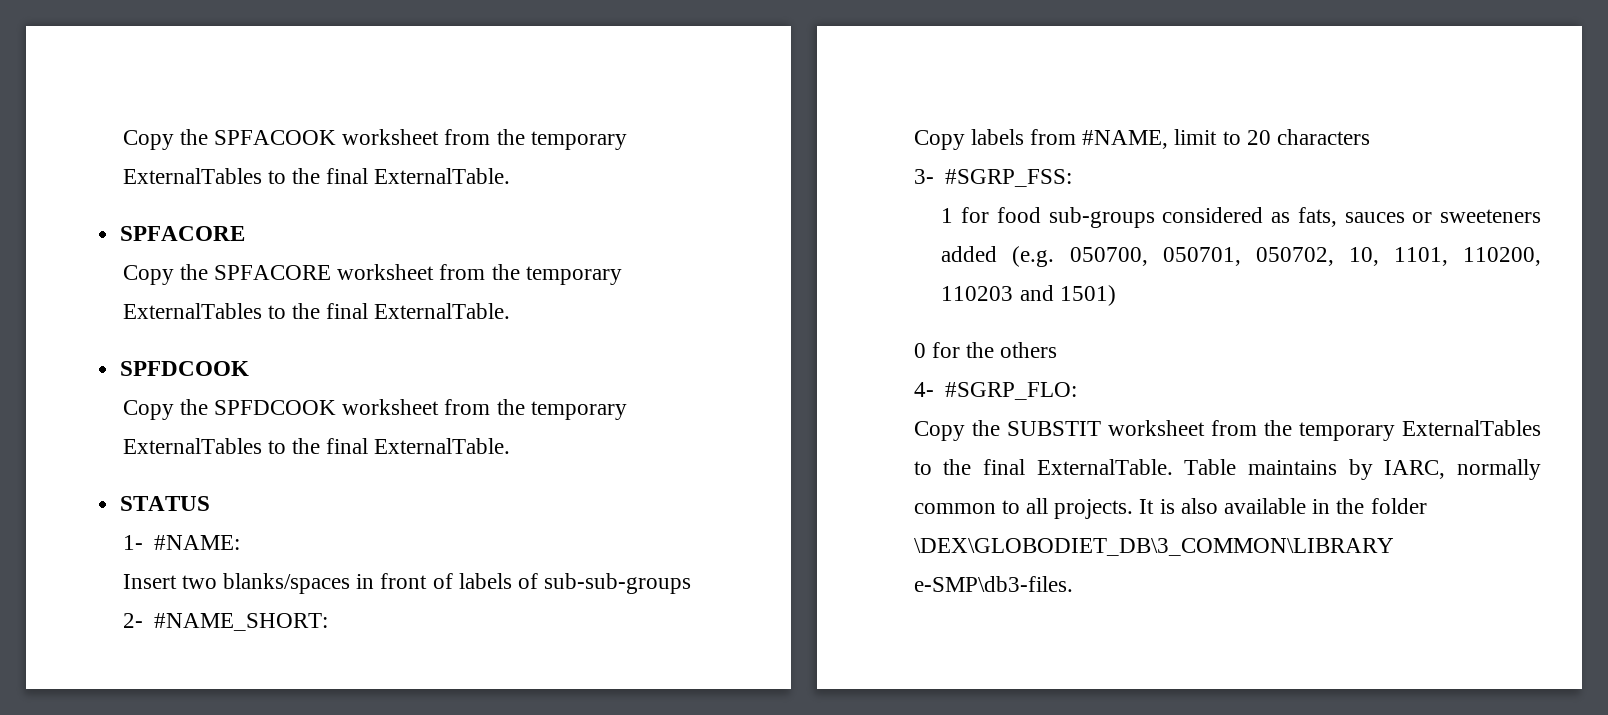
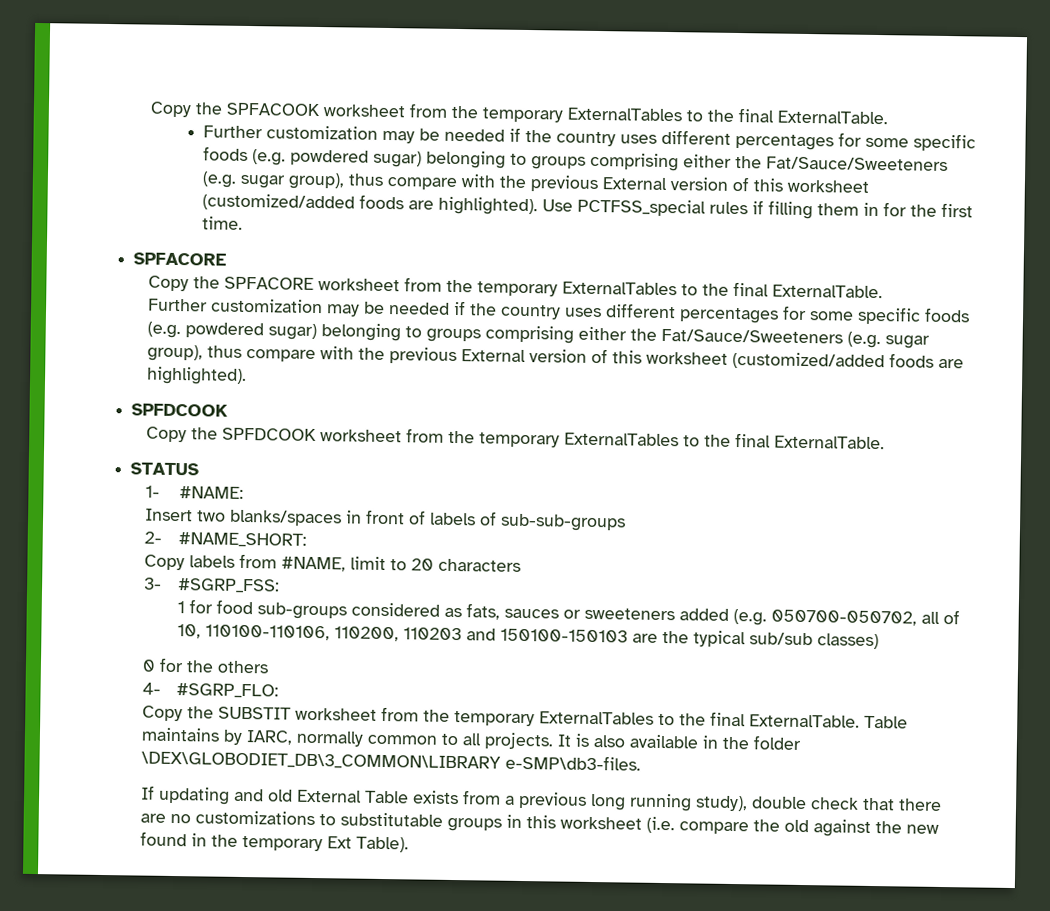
+ Further customization may be needed if the country uses different percentages for some specific foods (e.g. powdered sugar) belonging to groups comprising either the Fat/Sauce/Sweeteners (e.g. sugar group), thus compare with the previous External version of this worksheet (customized/added foods are highlighted). Use PCTFSS_special rules if filling them in for the first time.
  Copy the SPFACORE worksheet from the temporary ExternalTables to the final ExternalTable.
+ Further customization may be needed if the country uses different percentages for some specific foods (e.g. powdered sugar) belonging to groups comprising either the Fat/Sauce/Sweeteners (e.g. sugar group), thus compare with the previous External version of this worksheet (customized/added foods are highlighted).
- 1 for food sub-groups considered as fats, sauces or sweeteners added (e.g. 050700, 050701, 050702, 10, 1101, 110200, 110203 and 1501)
+ 1 for food sub-groups considered as fats, sauces or sweeteners added (e.g. 050700-050702, all of 10, 110100-110106, 110200, 110203 and 150100-150103 are the typical sub/sub classes)
+ If updating and old External Table exists from a previous long running study), double check that there are no customizations to substitutable groups in this worksheet (i.e. compare the old against the new found in the temporary Ext Table).

